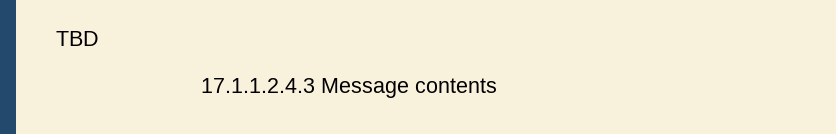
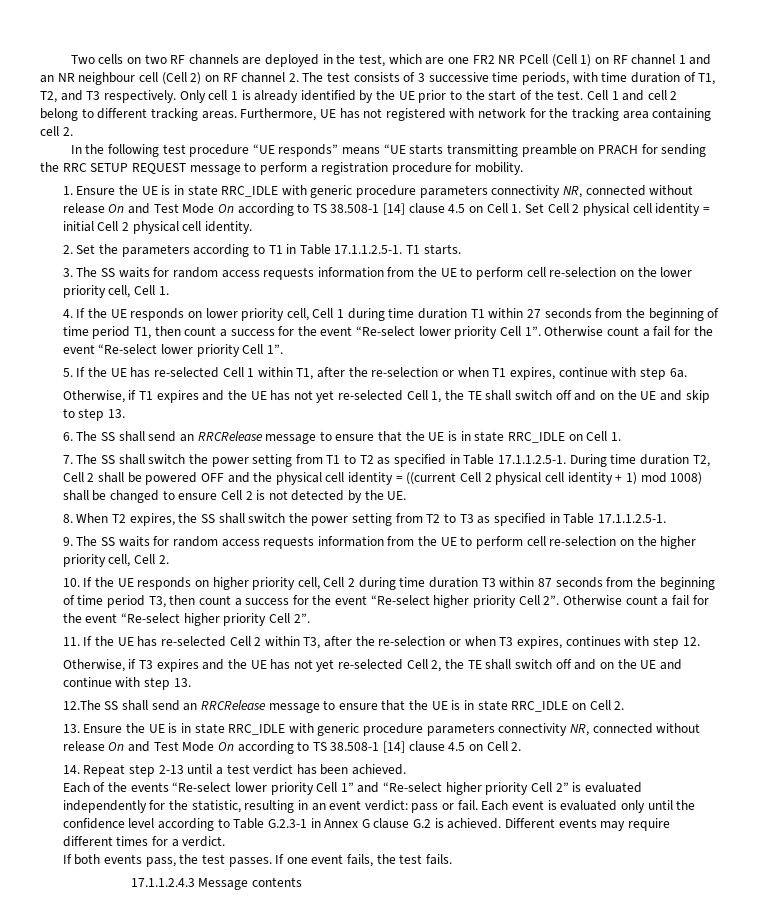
- TBD
+ Two cells on two RF channels are deployed in the test, which are one FR2 NR PCell (Cell 1) on RF channel 1 and an NR neighbour cell (Cell 2) on RF channel 2. The test consists of 3 successive time periods, with time duration of T1, T2, and T3 respectively. Only cell 1 is already identified by the UE prior to the start of the test. Cell 1 and cell 2 belong to different tracking areas. Furthermore, UE has not registered with network for the tracking area containing cell 2.
+ In the following test procedure “UE responds” means “UE starts transmitting preamble on PRACH for sending the RRC SETUP REQUEST message to perform a registration procedure for mobility.
+ 1. Ensure the UE is in state RRC_IDLE with generic procedure parameters connectivity NR, connected without release On and Test Mode On according to TS 38.508-1 [14] clause 4.5 on Cell 1. Set Cell 2 physical cell identity = initial Cell 2 physical cell identity.
+ 2. Set the parameters according to T1 in Table 17.1.1.2.5-1. T1 starts.
+ 3. The SS waits for random access requests information from the UE to perform cell re-selection on the lower priority cell, Cell 1.
+ 4. If the UE responds on lower priority cell, Cell 1 during time duration T1 within 27 seconds from the beginning of time period T1, then count a success for the event “Re-select lower priority Cell 1”. Otherwise count a fail for the event “Re-select lower priority Cell 1”.
+ 5. If the UE has re-selected Cell 1 within T1, after the re-selection or when T1 expires, continue with step 6a.
+ Otherwise, if T1 expires and the UE has not yet re-selected Cell 1, the TE shall switch off and on the UE and skip to step 13.
+ 6. The SS shall send an RRCRelease message to ensure that the UE is in state RRC_IDLE on Cell 1.
+ 7. The SS shall switch the power setting from T1 to T2 as specified in Table 17.1.1.2.5-1. During time duration T2, Cell 2 shall be powered OFF and the physical cell identity = ((current Cell 2 physical cell identity + 1) mod 1008) shall be changed to ensure Cell 2 is not detected by the UE.
+ 8. When T2 expires, the SS shall switch the power setting from T2 to T3 as specified in Table 17.1.1.2.5-1.
+ 9. The SS waits for random access requests information from the UE to perform cell re-selection on the higher priority cell, Cell 2.
+ 10. If the UE responds on higher priority cell, Cell 2 during time duration T3 within 87 seconds from the beginning of time period T3, then count a success for the event “Re-select higher priority Cell 2”. Otherwise count a fail for the event “Re-select higher priority Cell 2”.
+ 11. If the UE has re-selected Cell 2 within T3, after the re-selection or when T3 expires, continues with step 12.
+ Otherwise, if T3 expires and the UE has not yet re-selected Cell 2, the TE shall switch off and on the UE and continue with step 13.
+ 12.The SS shall send an RRCRelease message to ensure that the UE is in state RRC_IDLE on Cell 2.
+ 13. Ensure the UE is in state RRC_IDLE with generic procedure parameters connectivity NR, connected without release On and Test Mode On according to TS 38.508-1 [14] clause 4.5 on Cell 2.
+ 14. Repeat step 2-13 until a test verdict has been achieved.
+ Each of the events “Re-select lower priority Cell 1” and “Re-select higher priority Cell 2” is evaluated independently for the statistic, resulting in an event verdict: pass or fail. Each event is evaluated only until the confidence level according to Table G.2.3-1 in Annex G clause G.2 is achieved. Different events may require different times for a verdict.
+ If both events pass, the test passes. If one event fails, the test fails.

